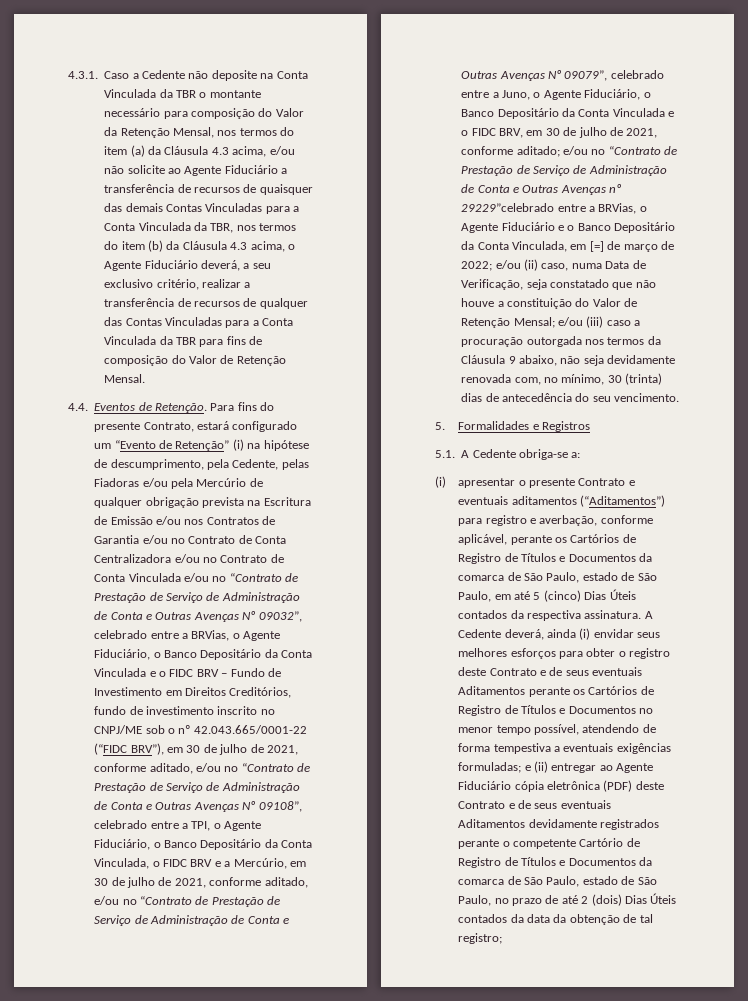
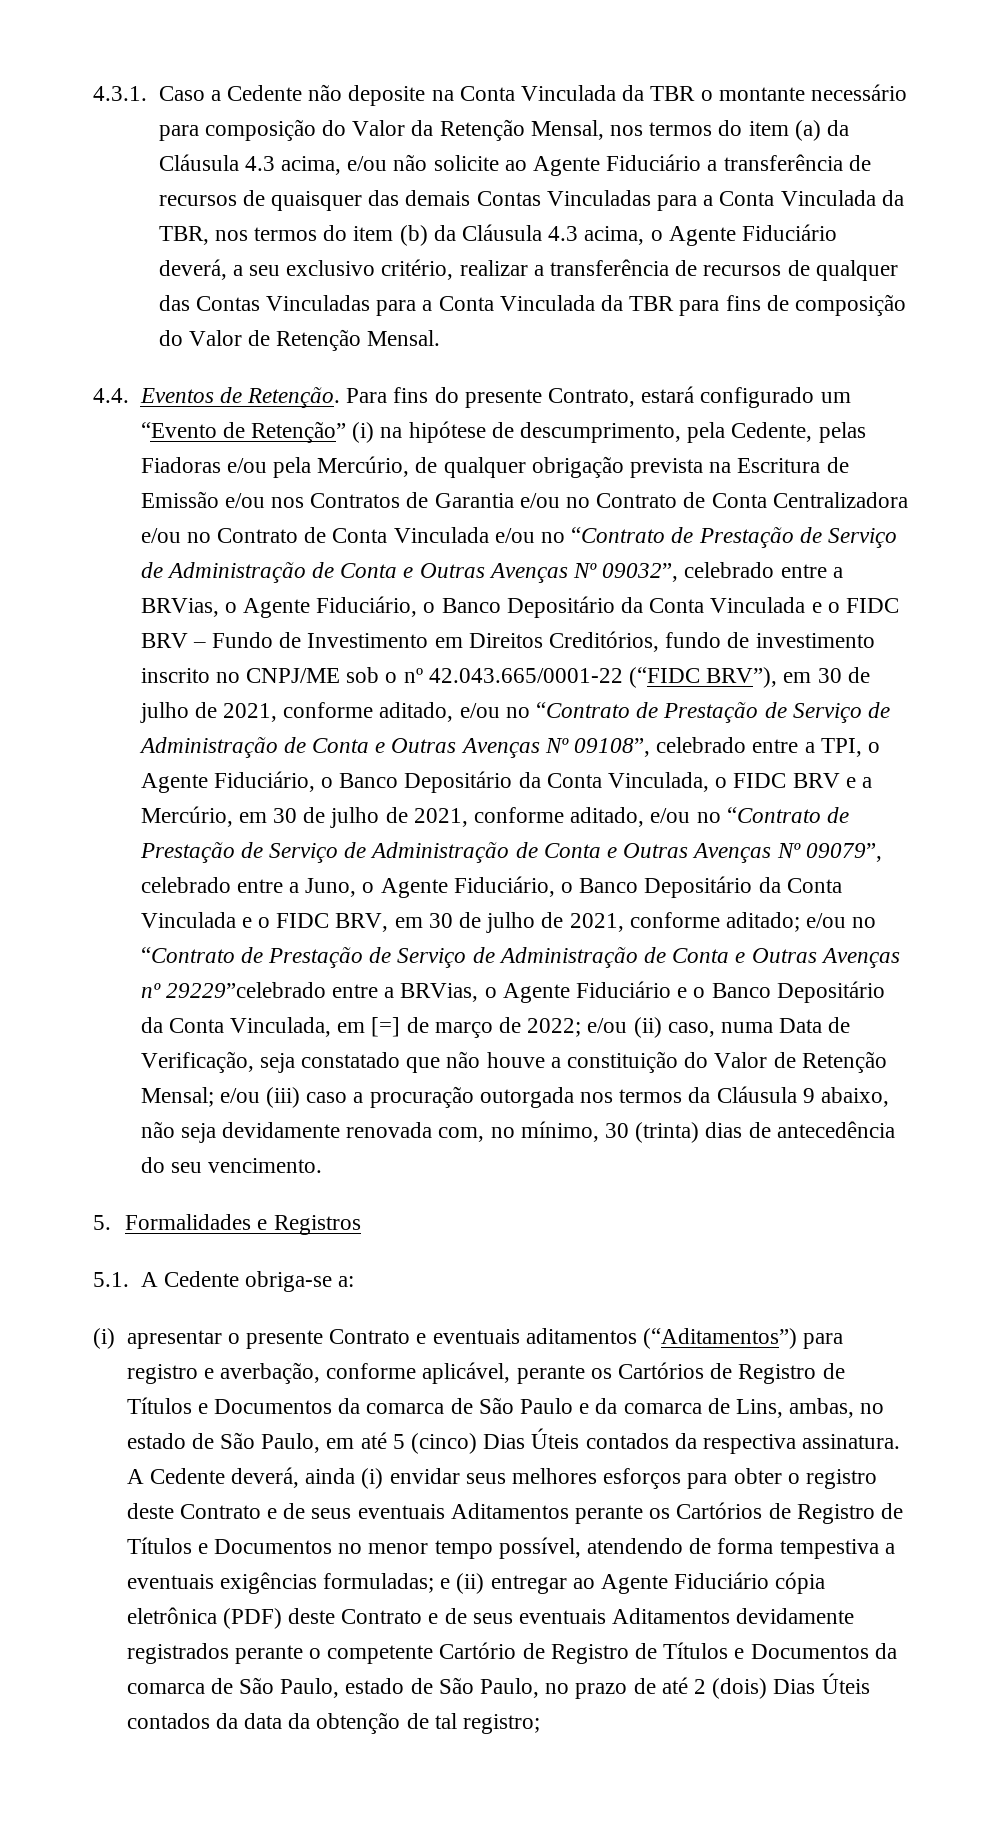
- Para fins do presente Contrato, estará configurado um “Evento de Retenção” (i) na hipótese de descumprimento, pela Cedente, pelas Fiadoras e/ou pela Mercúrio de qualquer obrigação prevista na Escritura de Emissão e/ou nos Contratos de Garantia e/ou no Contrato de Conta Centralizadora e/ou no Contrato de Conta Vinculada e/ou no “Contrato de Prestação de Serviço de Administração de Conta e Outras Avenças Nº 09032”, celebrado entre a BRVias, o Agente Fiduciário, o Banco Depositário da Conta Vinculada e o FIDC BRV – Fundo de Investimento em Direitos Creditórios, fundo de investimento inscrito no CNPJ/ME sob o nº 42.043.665/0001-22 (“FIDC BRV”), em 30 de julho de 2021, conforme aditado, e/ou no “Contrato de Prestação de Serviço de Administração de Conta e Outras Avenças Nº 09108”, celebrado entre a TPI, o Agente Fiduciário, o Banco Depositário da Conta Vinculada, o FIDC BRV e a Mercúrio, em 30 de julho de 2021, conforme aditado, e/ou no “Contrato de Prestação de Serviço de Administração de Conta e Outras Avenças Nº 09079”, celebrado entre a Juno, o Agente Fiduciário, o Banco Depositário da Conta Vinculada e o FIDC BRV, em 30 de julho de 2021, conforme aditado;
+ Para fins do presente Contrato, estará configurado um “Evento de Retenção” (i) na hipótese de descumprimento, pela Cedente, pelas Fiadoras e/ou pela Mercúrio, de qualquer obrigação prevista na Escritura de Emissão e/ou nos Contratos de Garantia e/ou no Contrato de Conta Centralizadora e/ou no Contrato de Conta Vinculada e/ou no “Contrato de Prestação de Serviço de Administração de Conta e Outras Avenças Nº 09032”, celebrado entre a BRVias, o Agente Fiduciário, o Banco Depositário da Conta Vinculada e o FIDC BRV – Fundo de Investimento em Direitos Creditórios, fundo de investimento inscrito no CNPJ/ME sob o nº 42.043.665/0001-22 (“FIDC BRV”), em 30 de julho de 2021, conforme aditado, e/ou no “Contrato de Prestação de Serviço de Administração de Conta e Outras Avenças Nº 09108”, celebrado entre a TPI, o Agente Fiduciário, o Banco Depositário da Conta Vinculada, o FIDC BRV e a Mercúrio, em 30 de julho de 2021, conforme aditado, e/ou no “Contrato de Prestação de Serviço de Administração de Conta e Outras Avenças Nº 09079”, celebrado entre a Juno, o Agente Fiduciário, o Banco Depositário da Conta Vinculada e o FIDC BRV, em 30 de julho de 2021, conforme aditado;
- (i) apresentar o presente Contrato e eventuais aditamentos (“Aditamentos”) para registro e averbação, conforme aplicável, perante os Cartórios de Registro de Títulos e Documentos da comarca de São Paulo, estado de São Paulo, em até 5 (cinco) Dias Úteis contados da respectiva assinatura.
+ (i) apresentar o presente Contrato e eventuais aditamentos (“Aditamentos”) para registro e averbação, conforme aplicável, perante os Cartórios de Registro de Títulos e Documentos da comarca de São Paulo e da comarca de Lins, ambas, no estado de São Paulo, em até 5 (cinco) Dias Úteis contados da respectiva assinatura.

